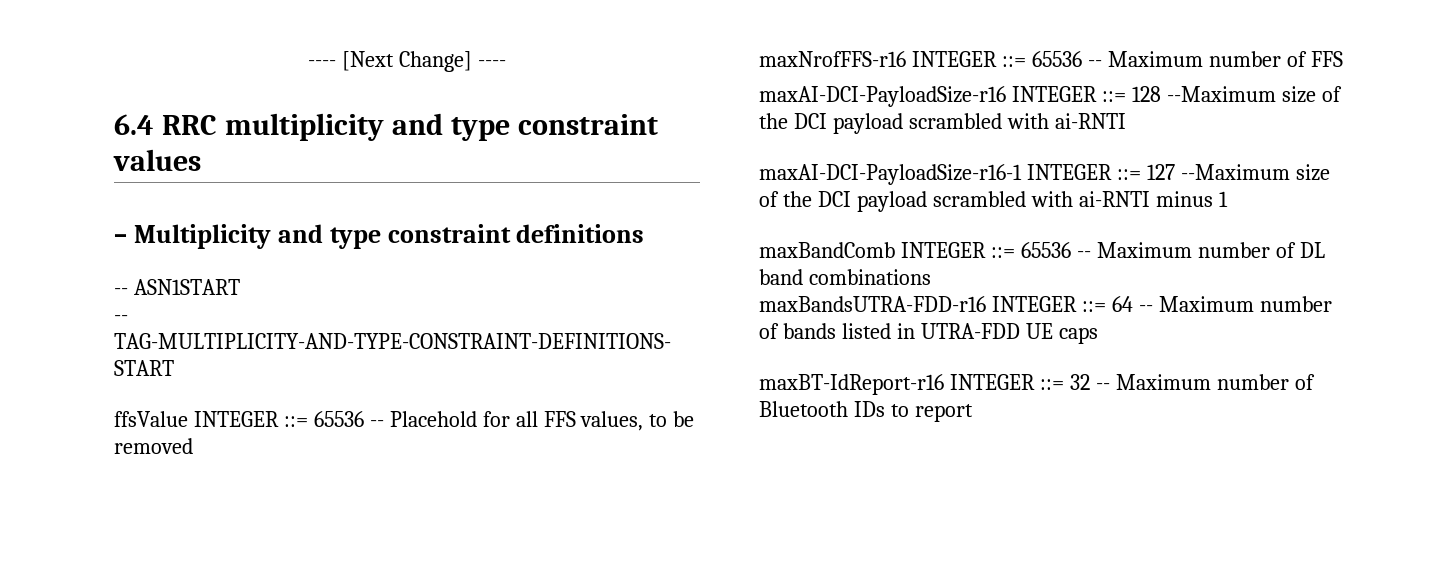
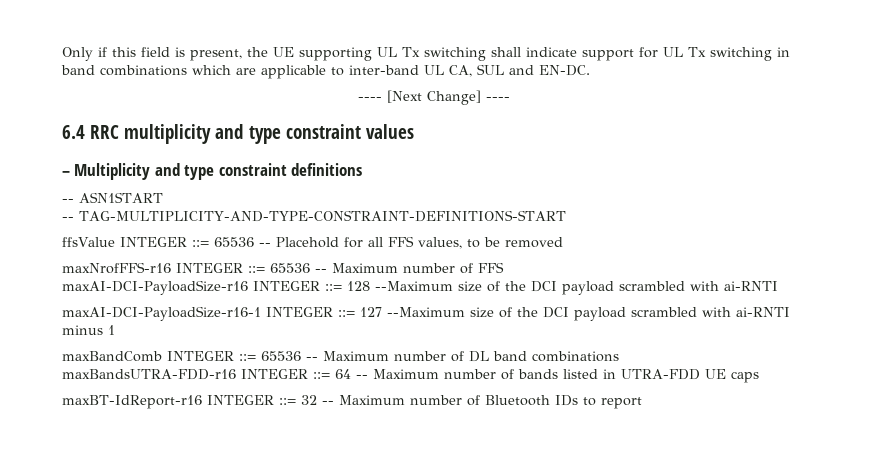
+ Only if this field is present, the UE supporting UL Tx switching shall indicate support for UL Tx switching in band combinations which are applicable to inter-band UL CA, SUL and EN-DC.

